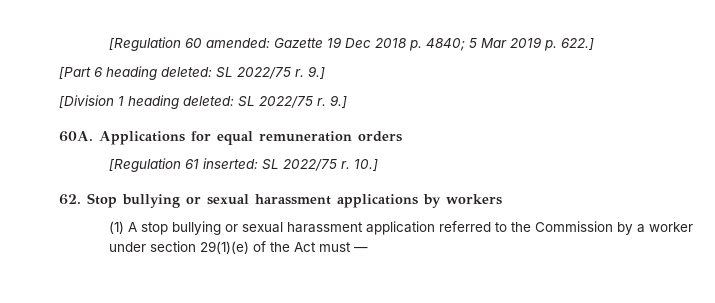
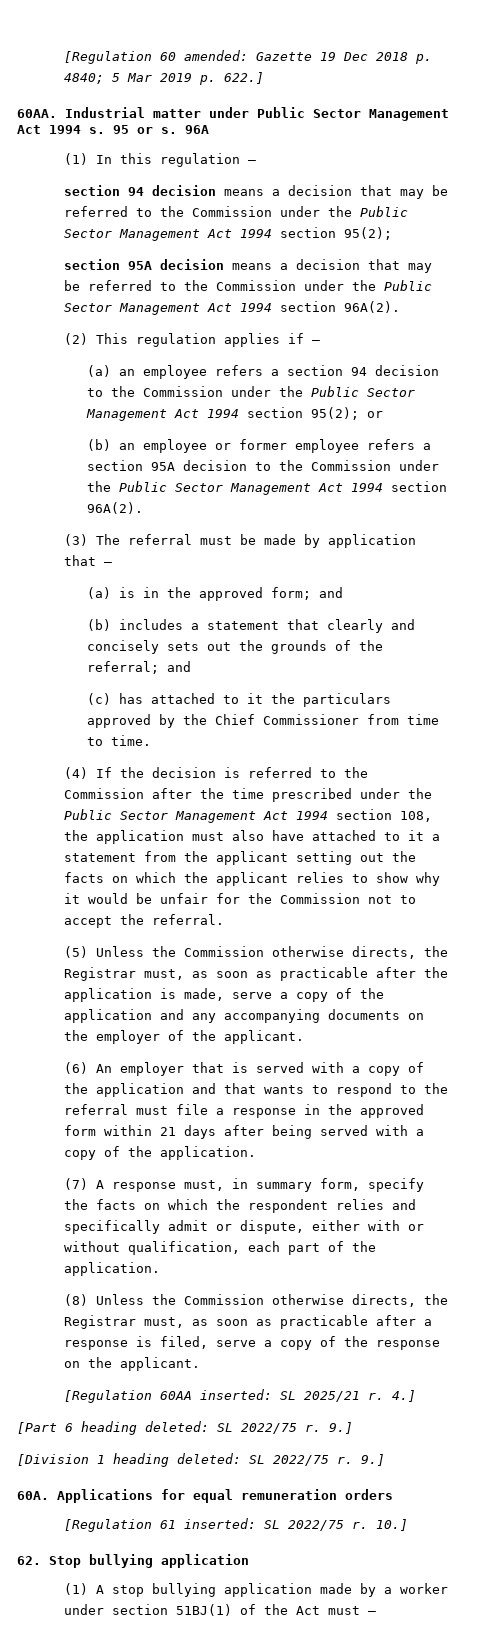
+ 60AA. Industrial matter under Public Sector Management Act 1994 s. 95 or s. 96A
+ (1) In this regulation —
+ section 94 decision means a decision that may be referred to the Commission under the Public Sector Management Act 1994 section 95(2);
+ section 95A decision means a decision that may be referred to the Commission under the Public Sector Management Act 1994 section 96A(2).
+ (2) This regulation applies if —
+ (a) an employee refers a section 94 decision to the Commission under the Public Sector Management Act 1994 section 95(2); or
+ (b) an employee or former employee refers a section 95A decision to the Commission under the Public Sector Management Act 1994 section 96A(2).
+ (3) The referral must be made by application that —
+ (a) is in the approved form; and
+ (b) includes a statement that clearly and concisely sets out the grounds of the referral; and
+ (c) has attached to it the particulars approved by the Chief Commissioner from time to time.
+ (4) If the decision is referred to the Commission after the time prescribed under the Public Sector Management Act 1994 section 108, the application must also have attached to it a statement from the applicant setting out the facts on which the applicant relies to show why it would be unfair for the Commission not to accept the referral.
+ (5) Unless the Commission otherwise directs, the Registrar must, as soon as practicable after the application is made, serve a copy of the application and any accompanying documents on the employer of the applicant.
+ (6) An employer that is served with a copy of the application and that wants to respond to the referral must file a response in the approved form within 21 days after being served with a copy of the application.
+ (7) A response must, in summary form, specify the facts on which the respondent relies and specifically admit or dispute, either with or without qualification, each part of the application.
+ (8) Unless the Commission otherwise directs, the Registrar must, as soon as practicable after a response is filed, serve a copy of the response on the applicant.
+ [Regulation 60AA inserted: SL 2025/21 r. 4.]
- 62. Stop bullying or sexual harassment applications by workers
- (1) A stop bullying or sexual harassment application referred to the Commission by a worker under section 29(1)(e) of the Act must —
+ 62. Stop bullying application
+ (1) A stop bullying application made by a worker under section 51BJ(1) of the Act must —

